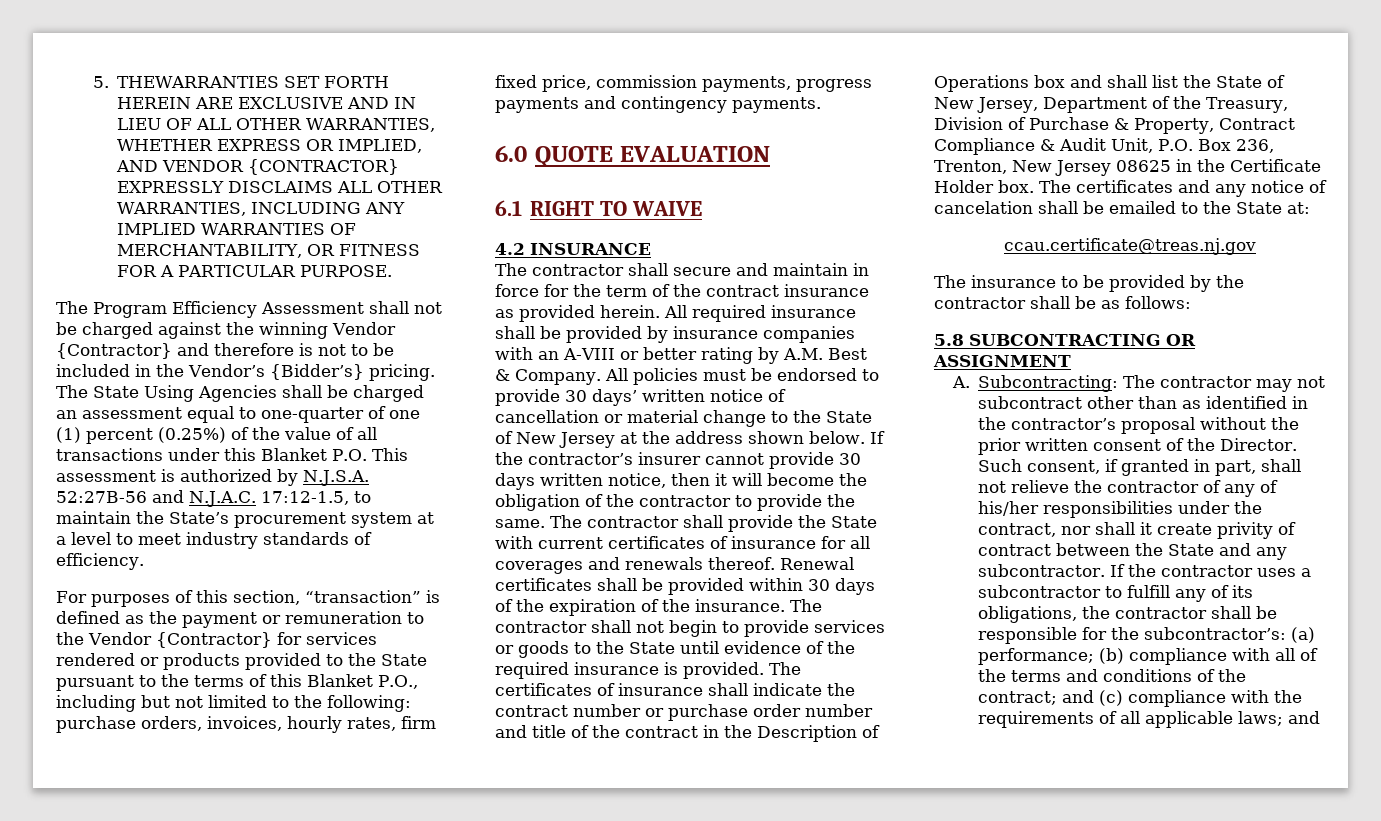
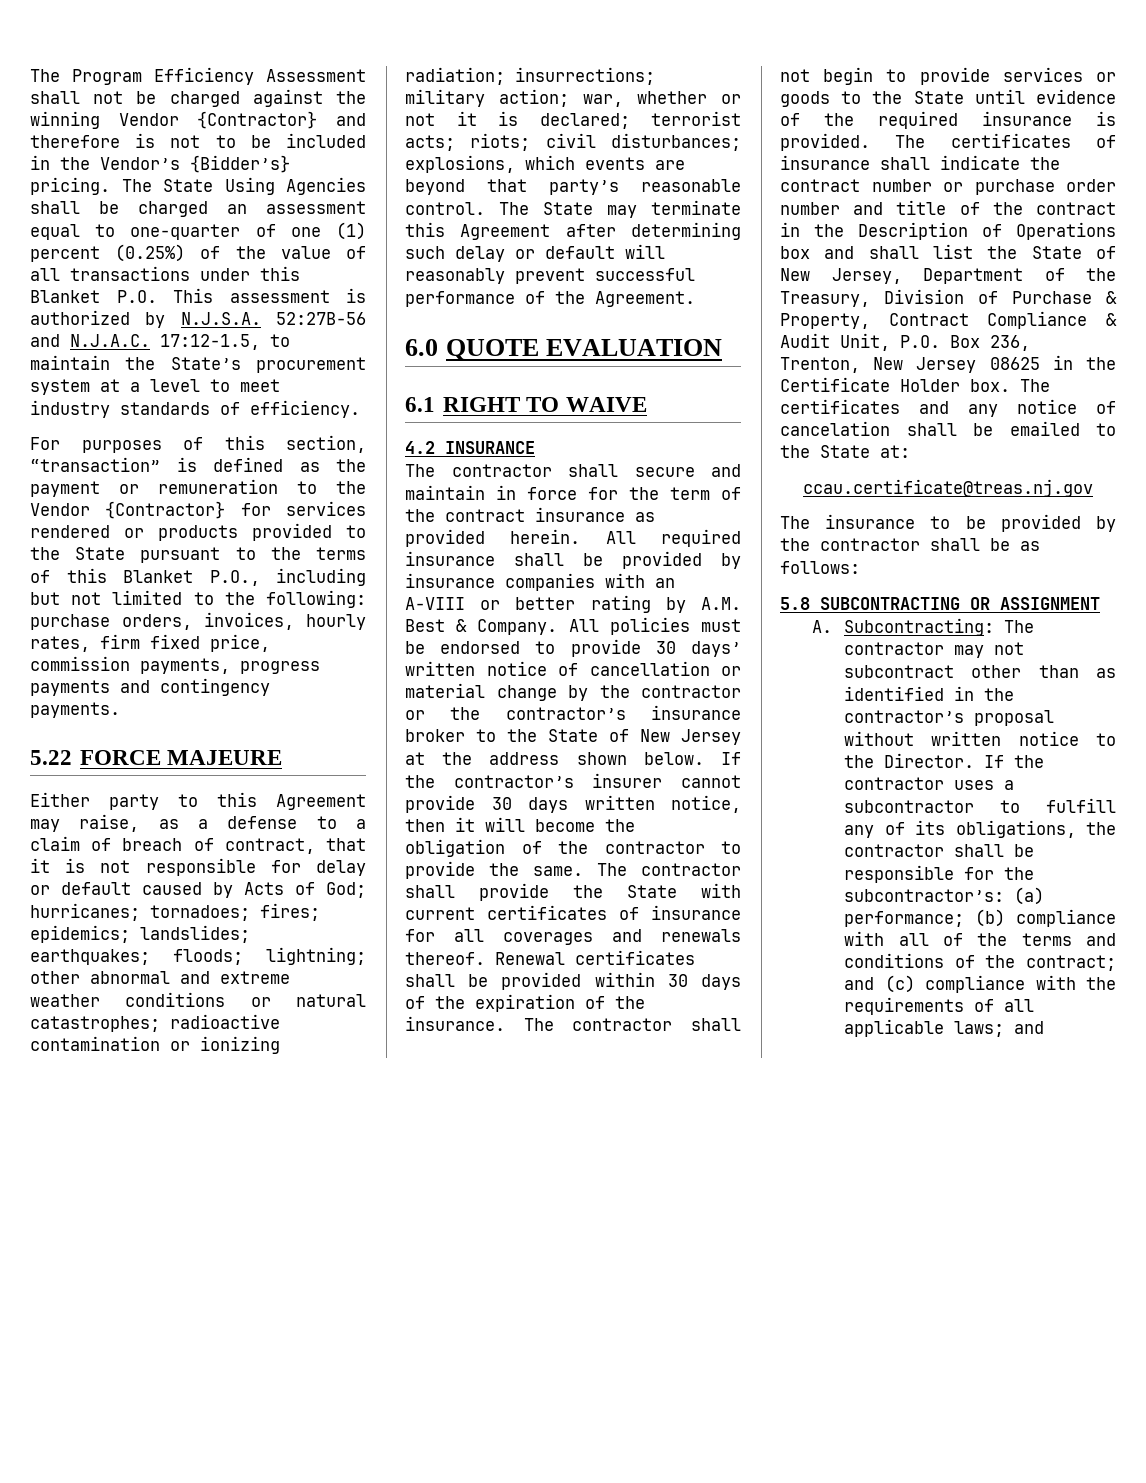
- 5. THEWARRANTIES SET FORTH HEREIN ARE EXCLUSIVE AND IN LIEU OF ALL OTHER WARRANTIES, WHETHER EXPRESS OR IMPLIED, AND VENDOR {CONTRACTOR} EXPRESSLY DISCLAIMS ALL OTHER WARRANTIES, INCLUDING ANY IMPLIED WARRANTIES OF MERCHANTABILITY, OR FITNESS FOR A PARTICULAR PURPOSE.
+ 5.22 FORCE MAJEURE
+ Either party to this Agreement may raise, as a defense to a claim of breach of contract, that it is not responsible for delay or default caused by Acts of God; hurricanes; tornadoes; fires; epidemics; landslides; earthquakes; floods; lightning; other abnormal and extreme weather conditions or natural catastrophes; radioactive contamination or ionizing radiation; insurrections; military action; war, whether or not it is declared; terrorist acts; riots; civil disturbances; explosions, which events are beyond that party’s reasonable control. The State may terminate this Agreement after determining such delay or default will reasonably prevent successful performance of the Agreement.
- All policies must be endorsed to provide 30 days’ written notice of cancellation or material change to the State of New Jersey at the address shown below.
+ All policies must be endorsed to provide 30 days’ written notice of cancellation or material change by the contractor or the contractor’s insurance broker to the State of New Jersey at the address shown below.
- A. Subcontracting: The contractor may not subcontract other than as identified in the contractor’s proposal without the prior written consent of the Director. Such consent, if granted in part, shall not relieve the contractor of any of his/her responsibilities under the contract, nor shall it create privity of contract between the State and any subcontractor.
+ A. Subcontracting: The contractor may not subcontract other than as identified in the contractor’s proposal without written notice to the Director.

